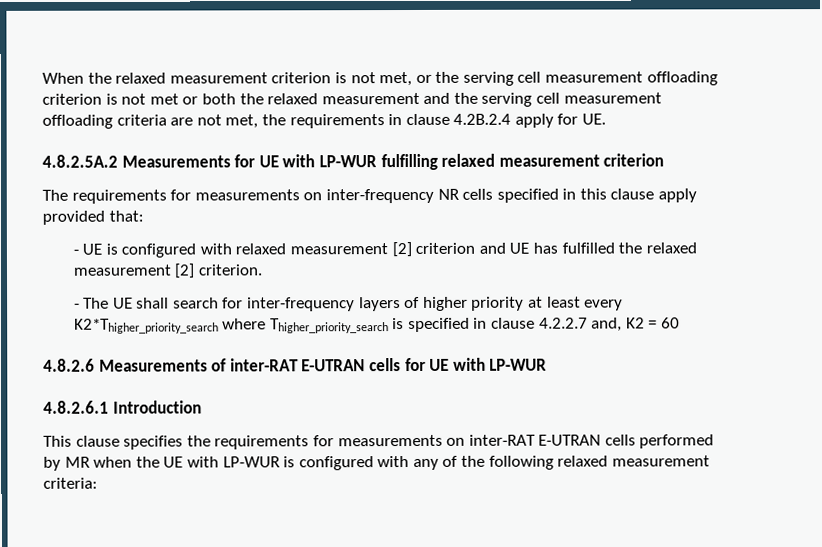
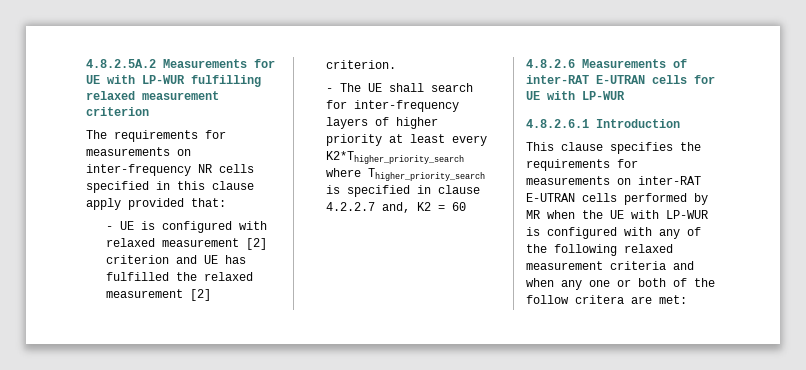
- When the relaxed measurement criterion is not met, or the serving cell measurement offloading criterion is not met or both the relaxed measurement and the serving cell measurement offloading criteria are not met, the requirements in clause 4.2B.2.4 apply for UE.
- This clause specifies the requirements for measurements on inter-RAT E-UTRAN cells performed by MR when the UE with LP-WUR is configured with any of the following relaxed measurement criteria:
+ This clause specifies the requirements for measurements on inter-RAT E-UTRAN cells performed by MR when the UE with LP-WUR is configured with any of the following relaxed measurement criteria and when any one or both of the follow critera are met:

